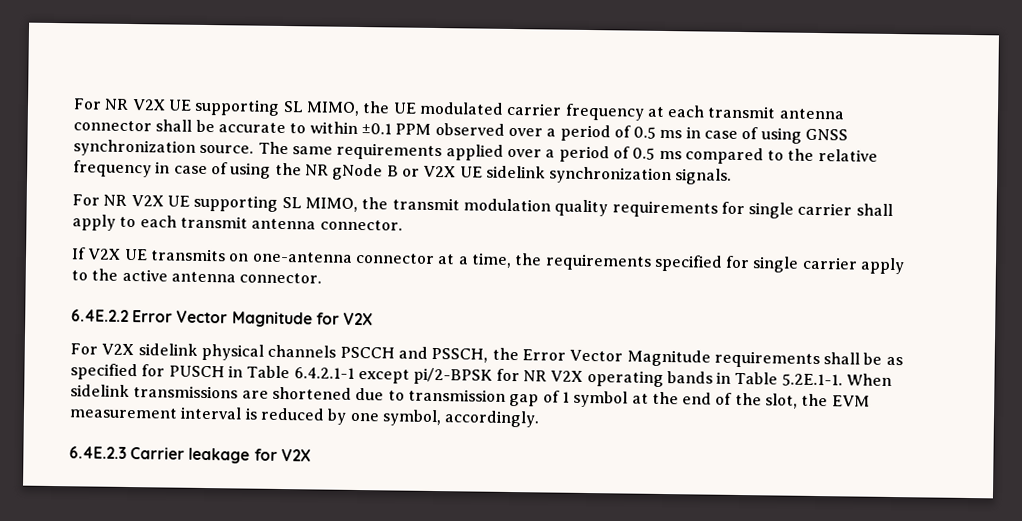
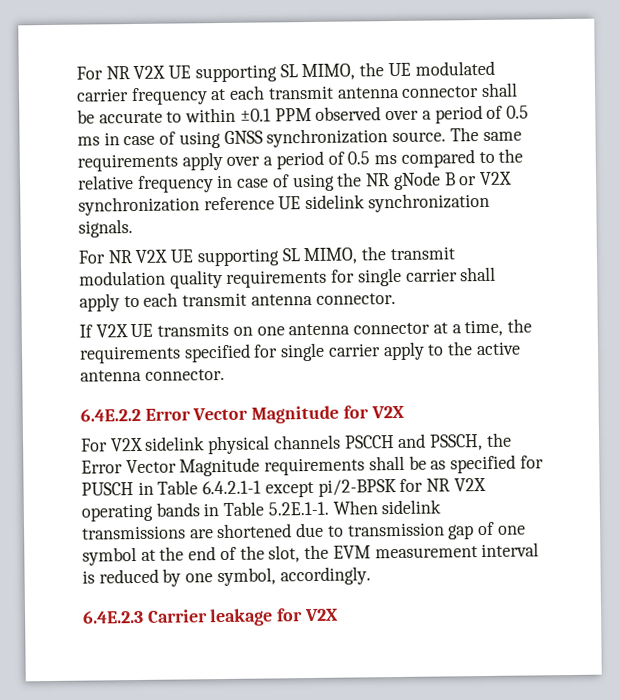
- The same requirements applied over a period of 0.5 ms compared to the relative frequency in case of using the NR gNode B or V2X UE sidelink synchronization signals.
+ The same requirements apply over a period of 0.5 ms compared to the relative frequency in case of using the NR gNode B or V2X synchronization reference UE sidelink synchronization signals.
- If V2X UE transmits on one-antenna connector at a time, the requirements specified for single carrier apply to the active antenna connector.
+ If V2X UE transmits on one antenna connector at a time, the requirements specified for single carrier apply to the active antenna connector.
- For V2X sidelink physical channels PSCCH and PSSCH, the Error Vector Magnitude requirements shall be as specified for PUSCH in Table 6.4.2.1-1 except pi/2-BPSK for NR V2X operating bands in Table 5.2E.1-1. When sidelink transmissions are shortened due to transmission gap of 1 symbol at the end of the slot, the EVM measurement interval is reduced by one symbol, accordingly.
+ For V2X sidelink physical channels PSCCH and PSSCH, the Error Vector Magnitude requirements shall be as specified for PUSCH in Table 6.4.2.1-1 except pi/2-BPSK for NR V2X operating bands in Table 5.2E.1-1. When sidelink transmissions are shortened due to transmission gap of one symbol at the end of the slot, the EVM measurement interval is reduced by one symbol, accordingly.

